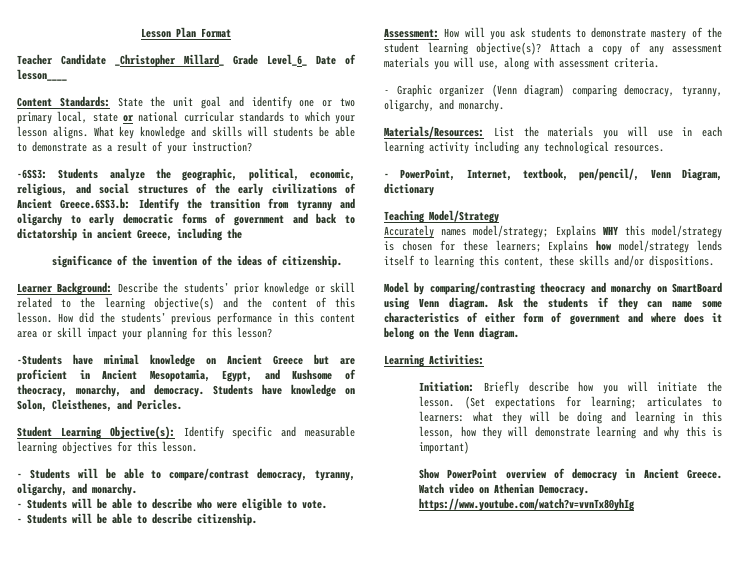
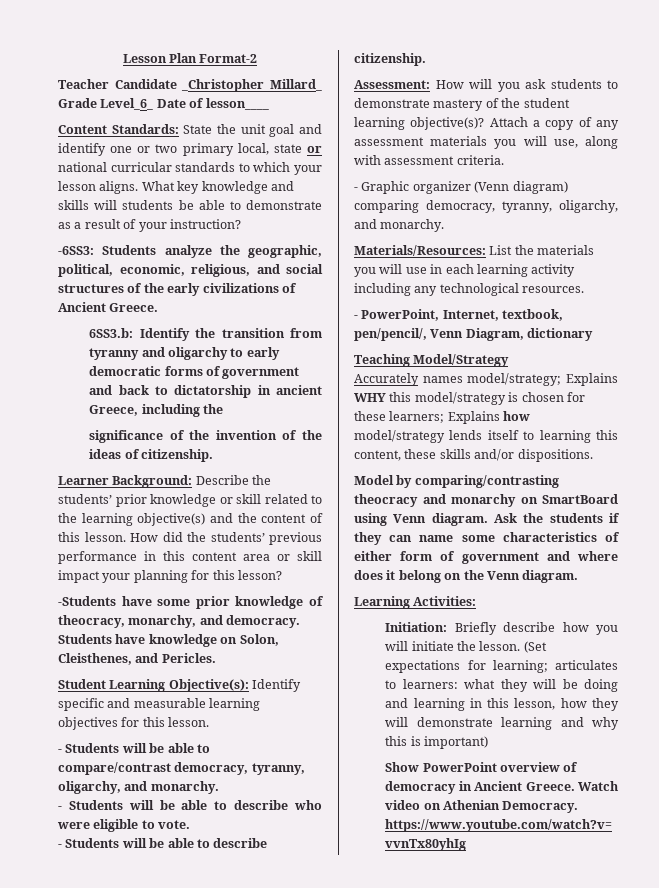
- Lesson Plan Format
+ Lesson Plan Format-2
- -6SS3: Students analyze the geographic, political, economic, religious, and social structures of the early civilizations of Ancient Greece.6SS3.b: Identify the transition from tyranny and oligarchy to early democratic forms of government and back to dictatorship in ancient Greece, including the
+ -6SS3: Students analyze the geographic, political, economic, religious, and social structures of the early civilizations of Ancient Greece.
+ 6SS3.b: Identify the transition from tyranny and oligarchy to early democratic forms of government and back to dictatorship in ancient Greece, including the
- -Students have minimal knowledge on Ancient Greece but are proficient in Ancient Mesopotamia, Egypt, and Kushsome of theocracy, monarchy, and democracy.
+ -Students have some prior knowledge of theocracy, monarchy, and democracy.

